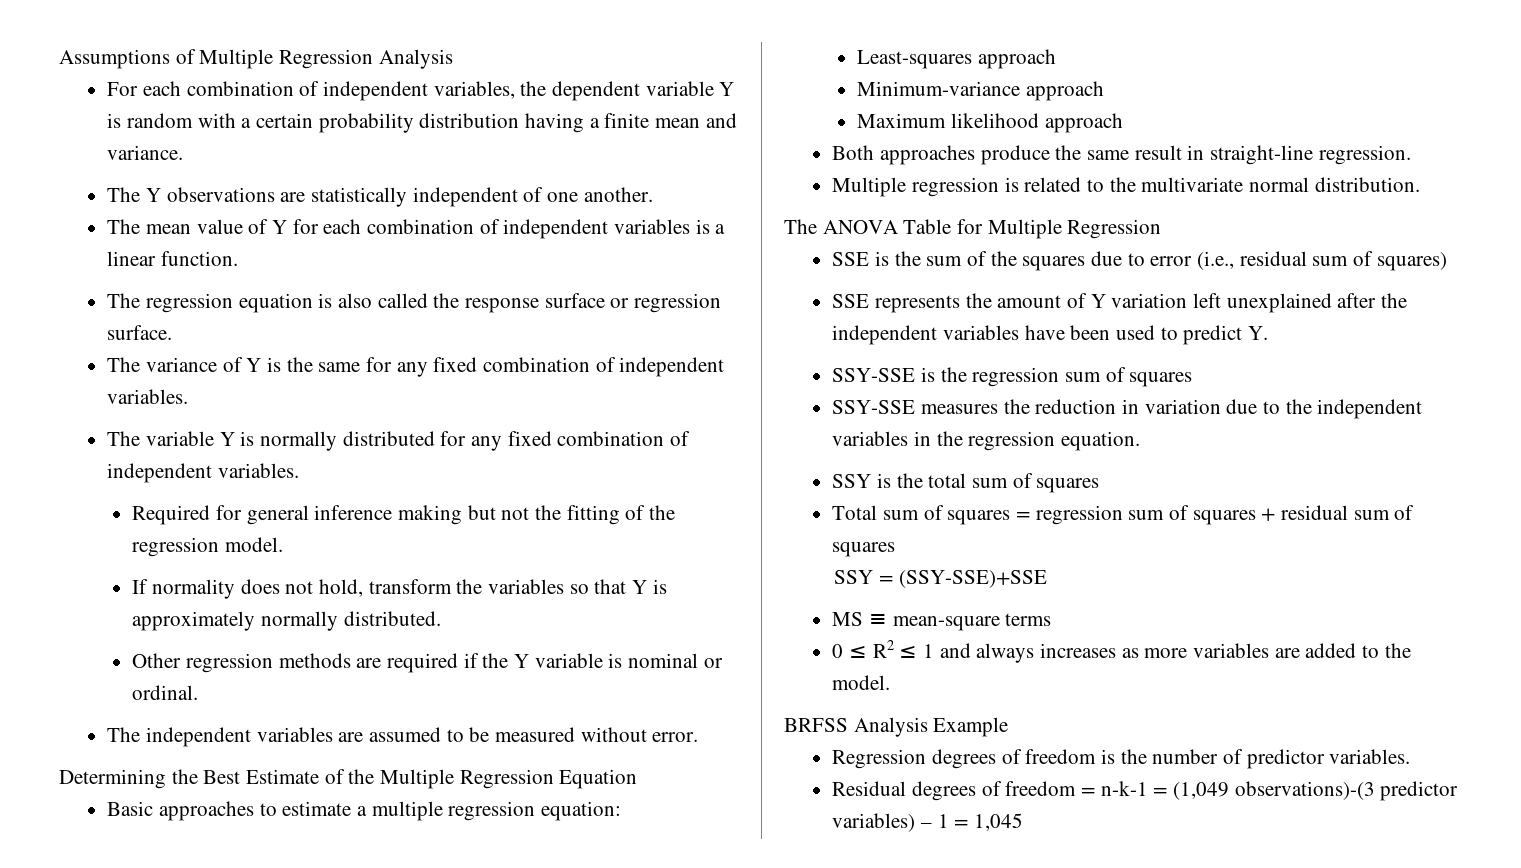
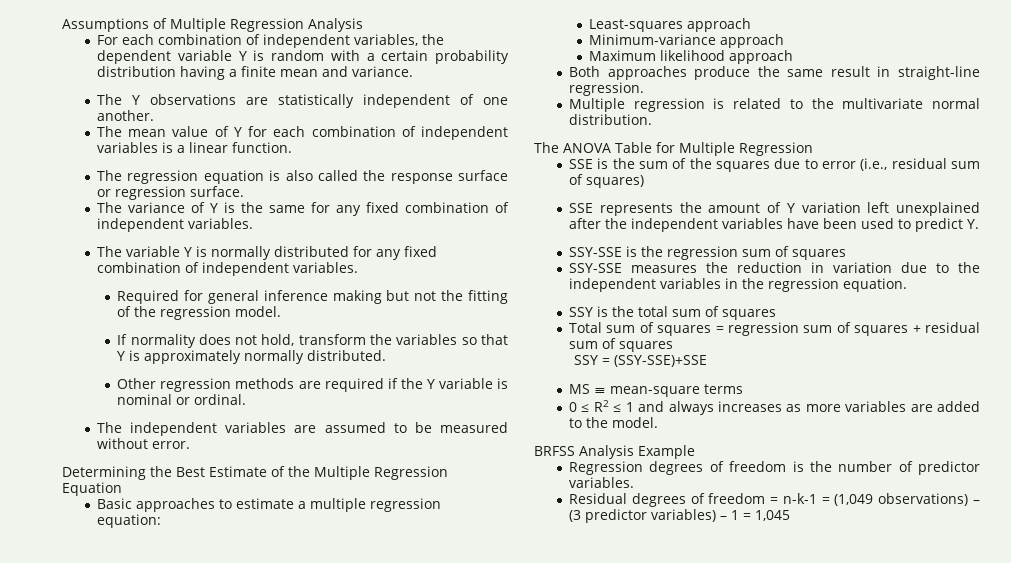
- Residual degrees of freedom = n-k-1 = (1,049 observations)-(3 predictor variables) – 1 = 1,045
+ Residual degrees of freedom = n-k-1 = (1,049 observations) – (3 predictor variables) – 1 = 1,045

